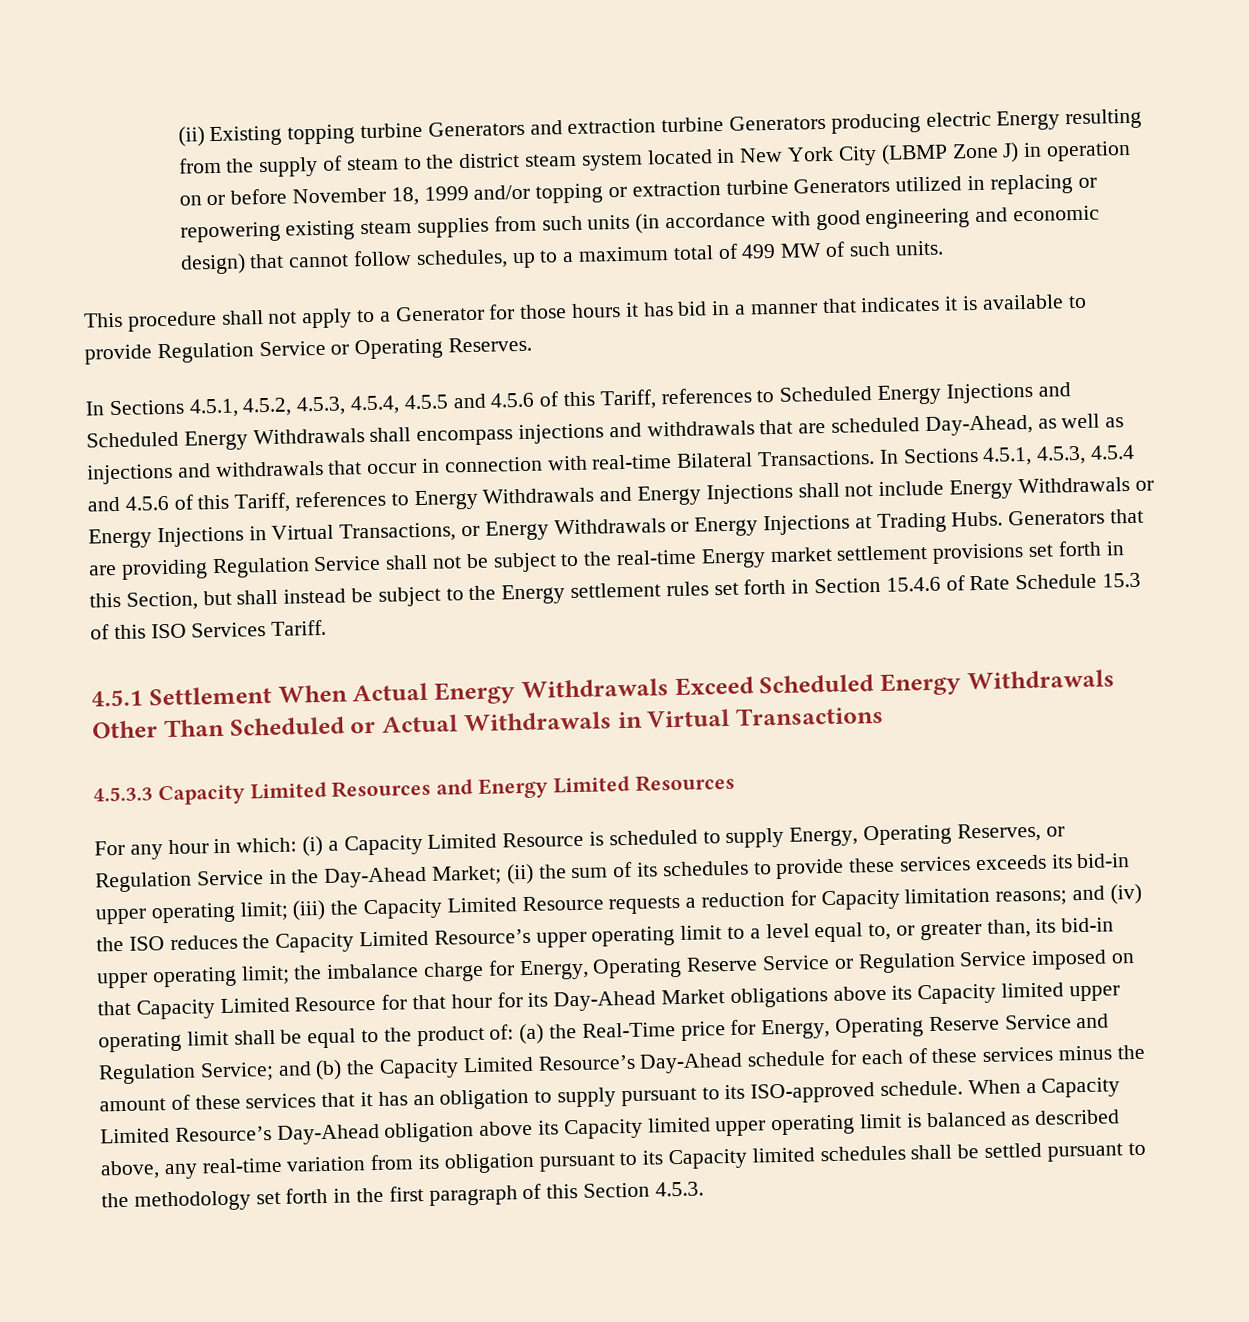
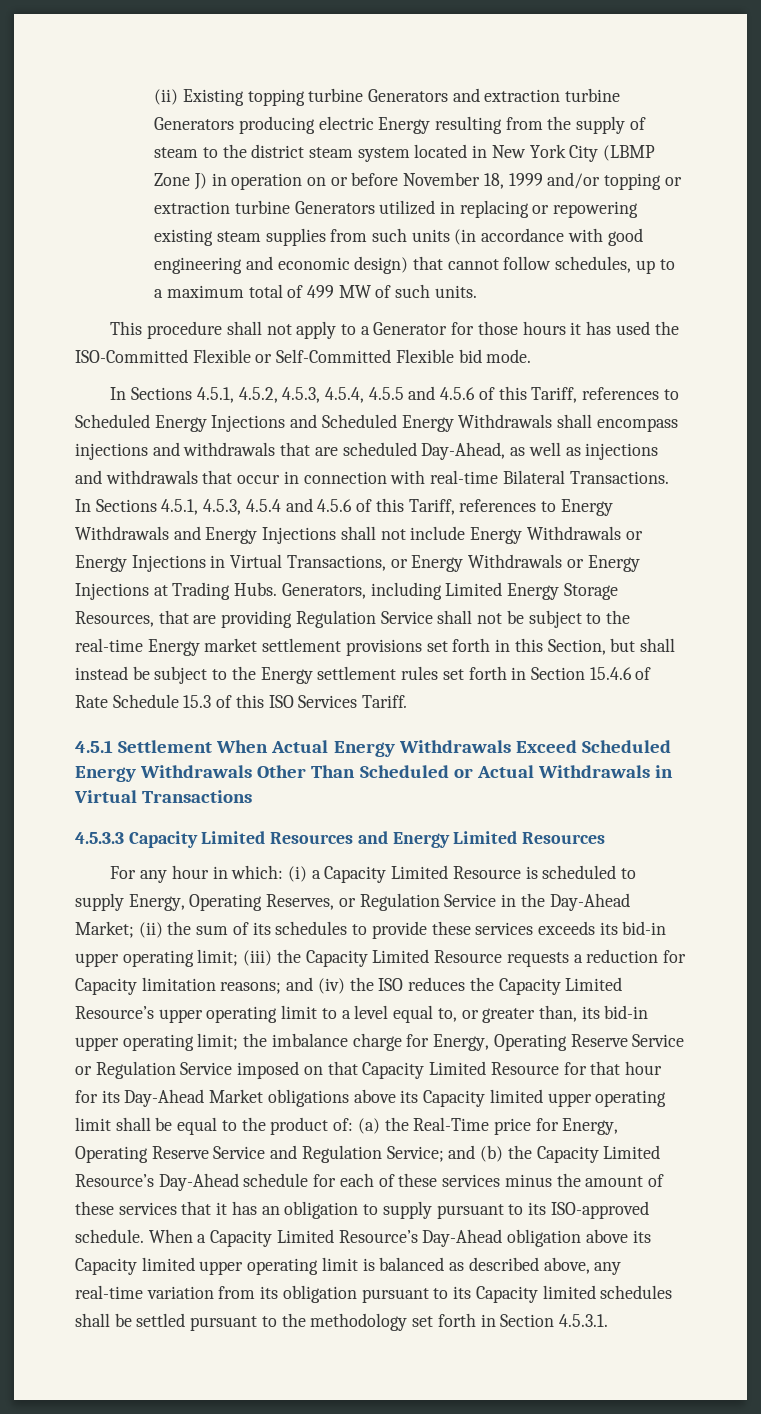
- This procedure shall not apply to a Generator for those hours it has bid in a manner that indicates it is available to provide Regulation Service or Operating Reserves.
+ This procedure shall not apply to a Generator for those hours it has used the ISO-Committed Flexible or Self-Committed Flexible bid mode.
- Generators that are providing Regulation Service shall not be subject to the real-time Energy market settlement provisions set forth in this Section, but shall instead be subject to the Energy settlement rules set forth in Section 15.4.6 of Rate Schedule 15.3 of this ISO Services Tariff.
+ Generators, including Limited Energy Storage Resources, that are providing Regulation Service shall not be subject to the real-time Energy market settlement provisions set forth in this Section, but shall instead be subject to the Energy settlement rules set forth in Section 15.4.6 of Rate Schedule 15.3 of this ISO Services Tariff.
- When a Capacity Limited Resource’s Day-Ahead obligation above its Capacity limited upper operating limit is balanced as described above, any real-time variation from its obligation pursuant to its Capacity limited schedules shall be settled pursuant to the methodology set forth in the first paragraph of this Section 4.5.3.
+ When a Capacity Limited Resource’s Day-Ahead obligation above its Capacity limited upper operating limit is balanced as described above, any real-time variation from its obligation pursuant to its Capacity limited schedules shall be settled pursuant to the methodology set forth in Section 4.5.3.1.

